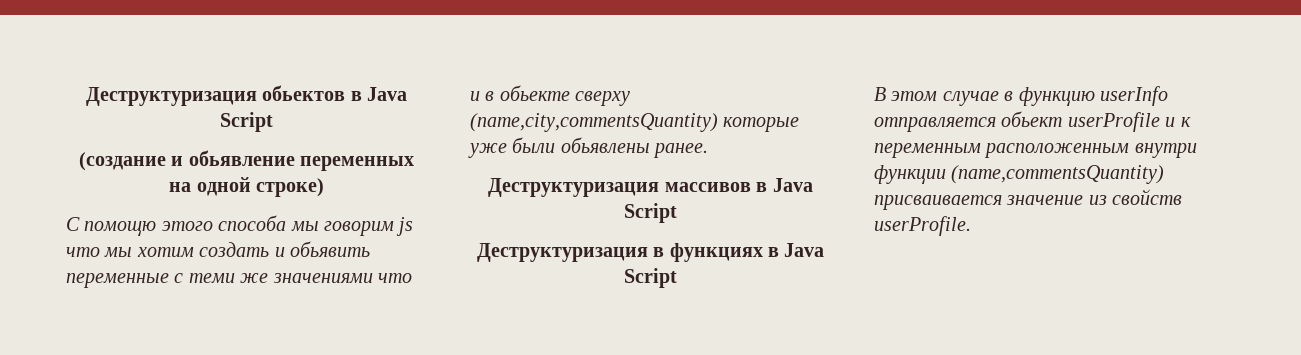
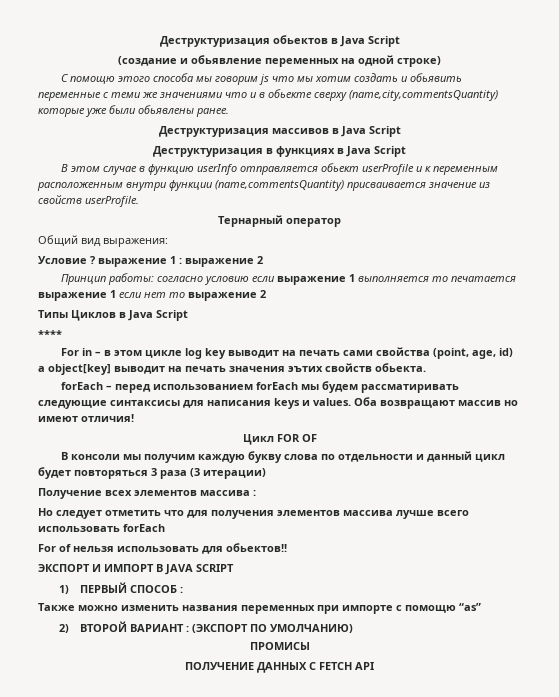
+ Тернарный оператор
+ Общий вид выражения:
+ Условие ? выражение 1 : выражение 2
+ Принцип работы: согласно условию если выражение 1 выполняется то печатается выражение 1 если нет то выражение 2
+ Типы Циклов в Java Script
+ ****
+ For in – в этом цикле log key выводит на печать сами свойства (point, age, id) а object[key] выводит на печать значения эътих свойств обьекта.
+ forEach – перед использованием forEach мы будем рассматиривать следующие синтаксисы для написания keys и values. Оба возвращают массив но имеют отличия!
+ Цикл FOR OF
+ В консоли мы получим каждую букву слова по отдельности и данный цикл будет повторяться 3 раза (3 итерации)
+ Получение всех элементов массива :
+ Но следует отметить что для получения элементов массива лучше всего использовать forEach
+ For of нельзя использовать для обьектов!!
+ ЭКСПОРТ И ИМПОРТ В JAVA SCRIPT
+ 1) ПЕРВЫЙ СПОСОБ :
+ Также можно изменить названия переменных при импорте с помощю “as”
+ 2) ВТОРОЙ ВАРИАНТ : (ЭКСПОРТ ПО УМОЛЧАНИЮ)
+ ПРОМИСЫ
+ ПОЛУЧЕНИЕ ДАННЫХ C FETCH API

